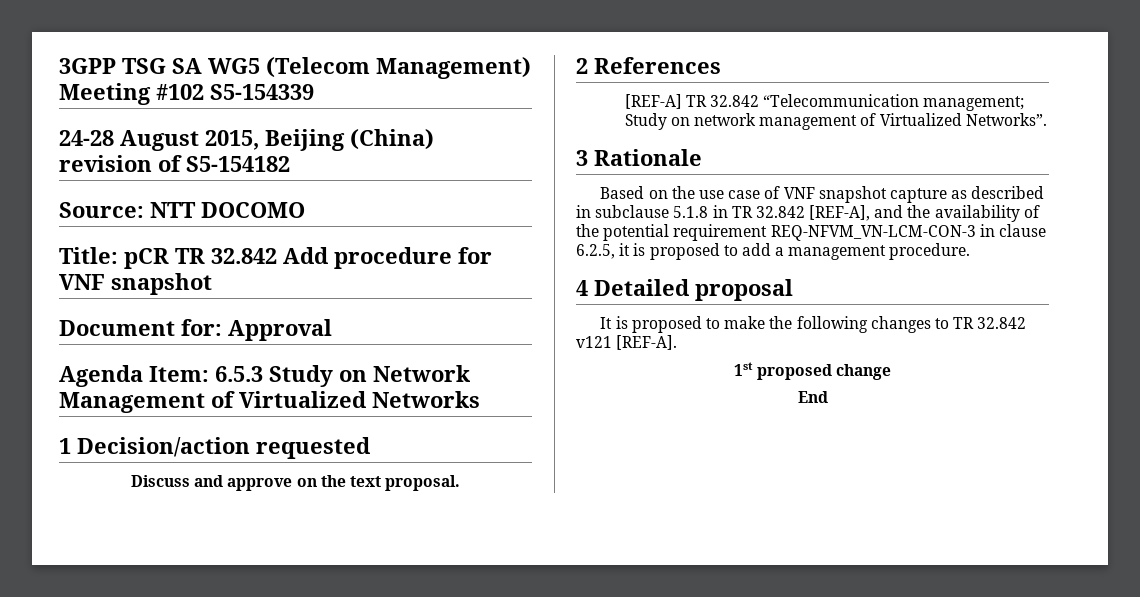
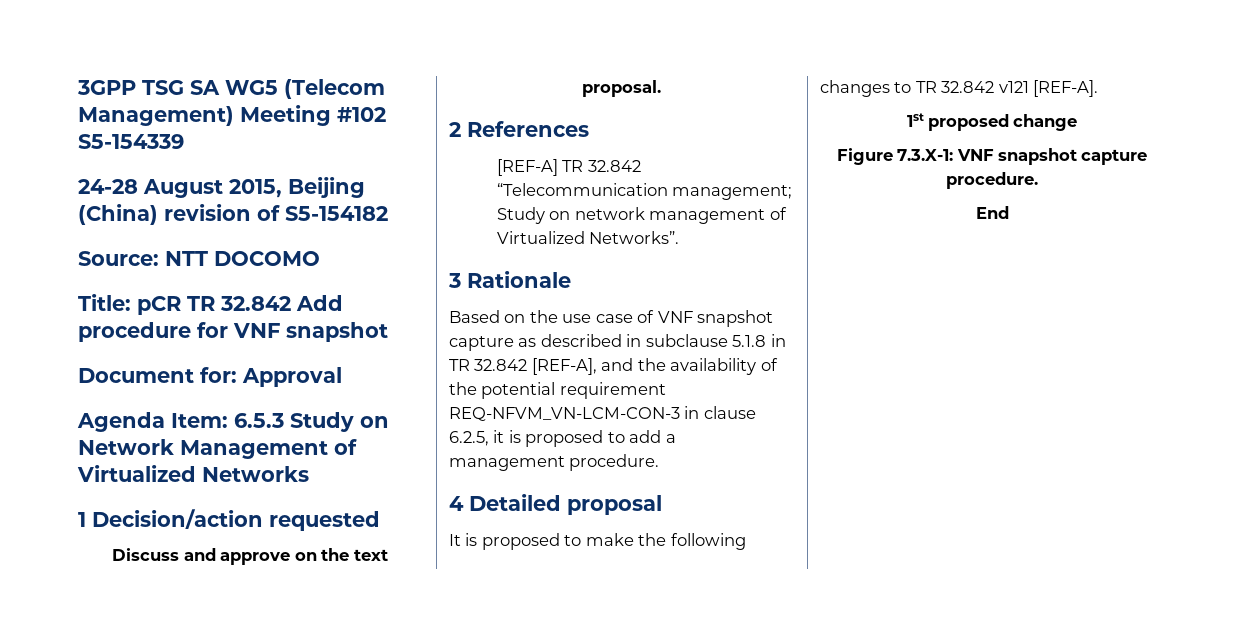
+ Figure 7.3.X-1: VNF snapshot capture procedure.

